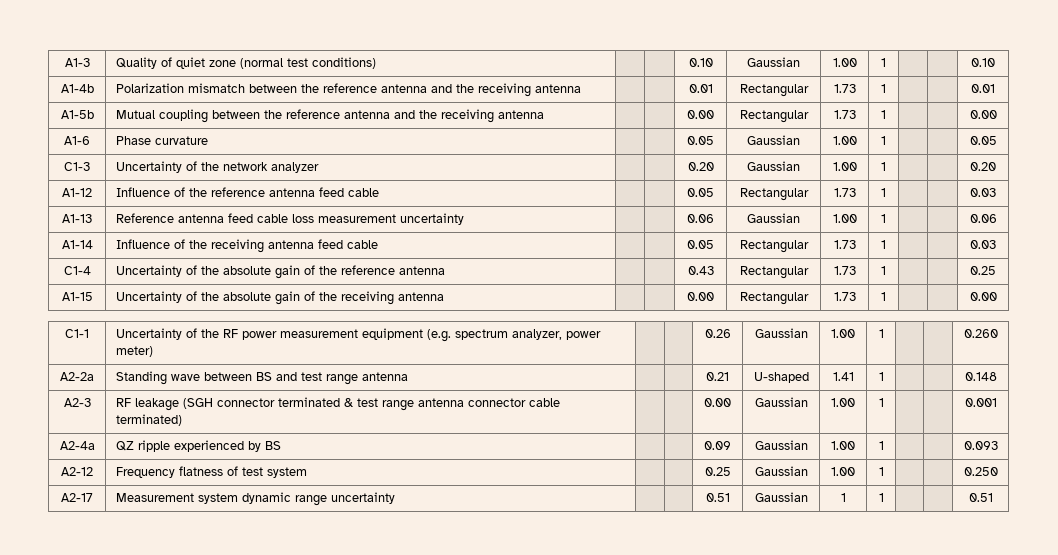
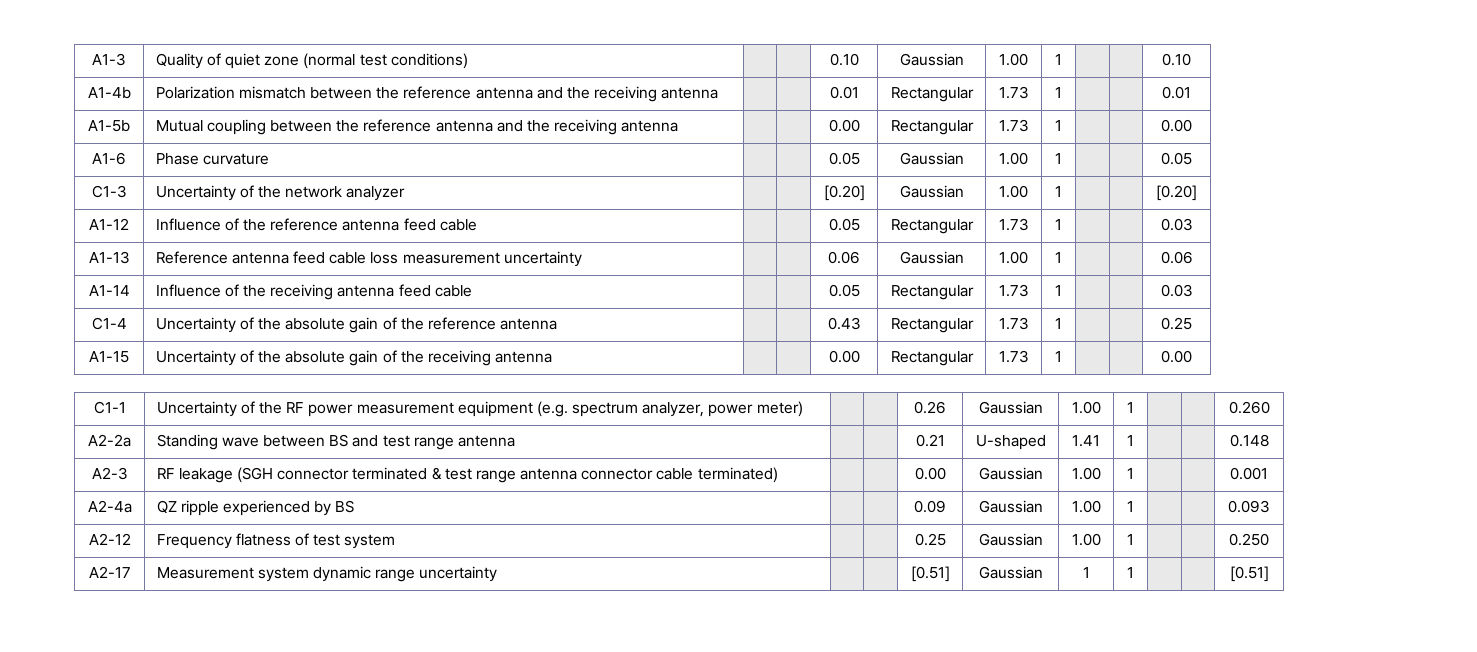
- C1-3 | Uncertainty of the network analyzer | | | 0.20 | Gaussian | 1.00 | 1 | | | 0.20
+ C1-3 | Uncertainty of the network analyzer | | | [0.20] | Gaussian | 1.00 | 1 | | | [0.20]
- A2-17 | Measurement system dynamic range uncertainty | | | 0.51 | Gaussian | 1 | 1 | | | 0.51
+ A2-17 | Measurement system dynamic range uncertainty | | | [0.51] | Gaussian | 1 | 1 | | | [0.51]

